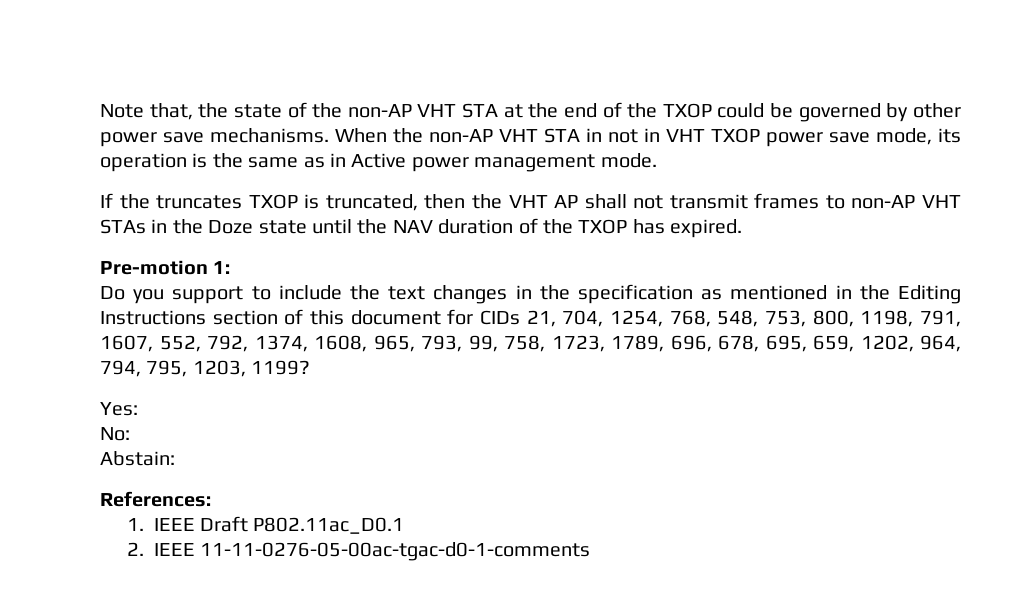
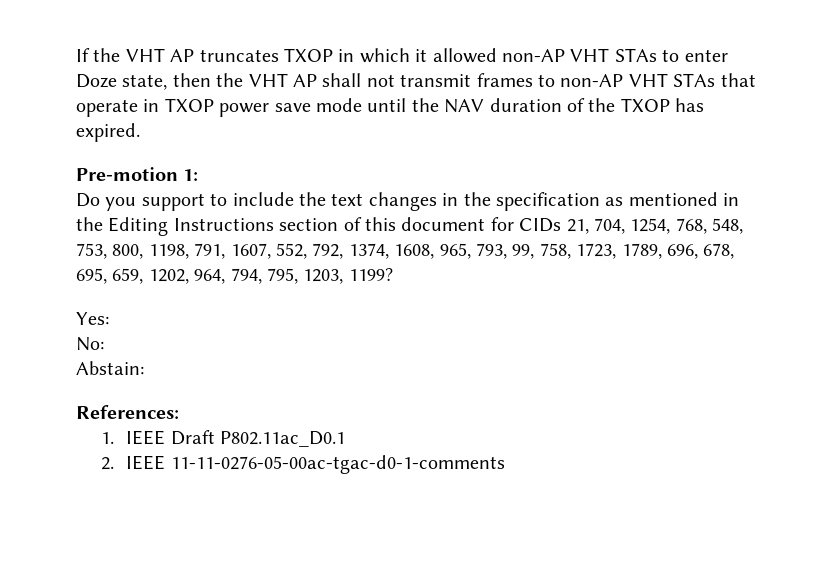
- Note that, the state of the non-AP VHT STA at the end of the TXOP could be governed by other power save mechanisms. When the non-AP VHT STA in not in VHT TXOP power save mode, its operation is the same as in Active power management mode.
- If the truncates TXOP is truncated, then the VHT AP shall not transmit frames to non-AP VHT STAs in the Doze state until the NAV duration of the TXOP has expired.
+ If the VHT AP truncates TXOP in which it allowed non-AP VHT STAs to enter Doze state, then the VHT AP shall not transmit frames to non-AP VHT STAs that operate in TXOP power save mode until the NAV duration of the TXOP has expired.

